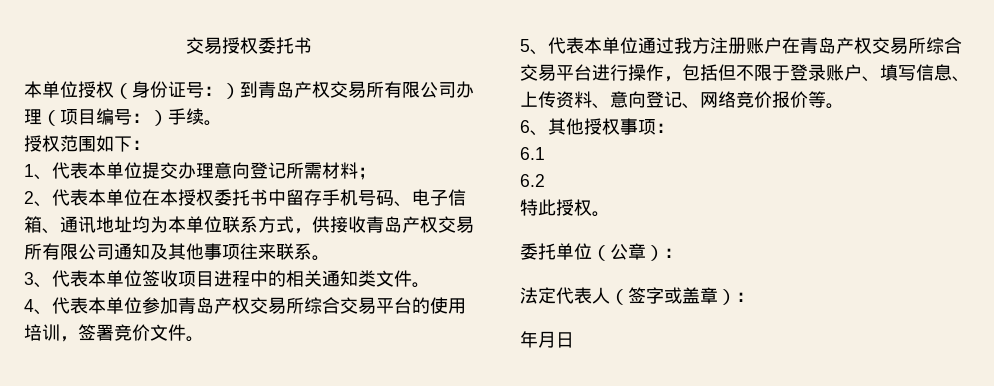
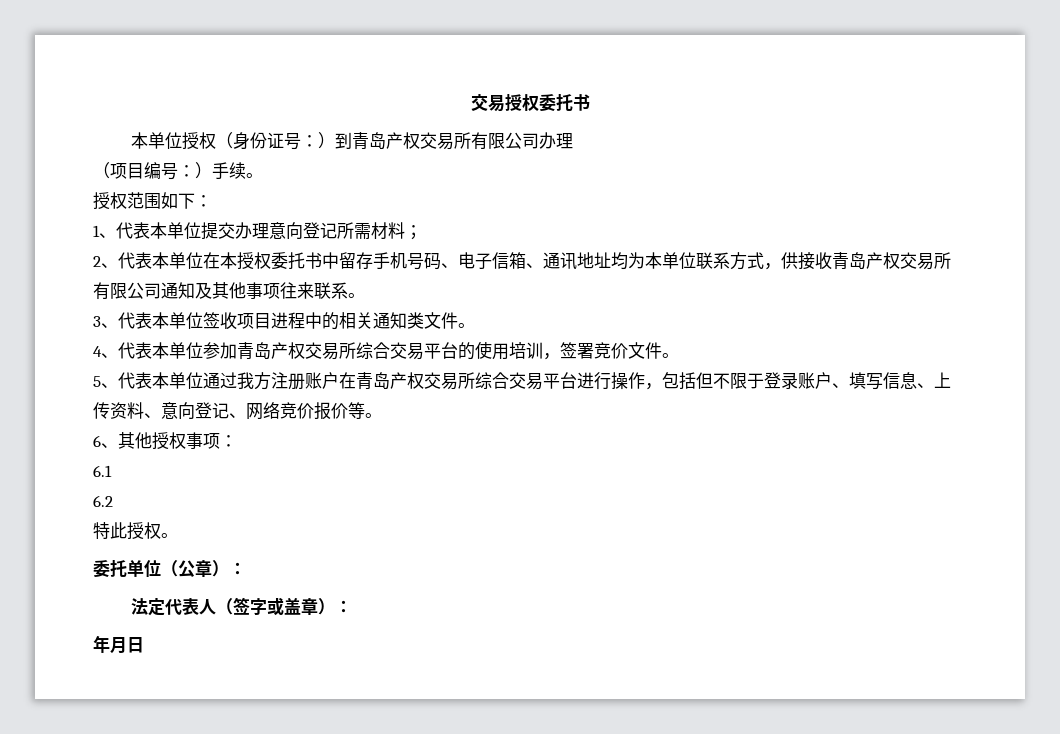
- 本单位授权（身份证号：）到青岛产权交易所有限公司办理（项目编号：）手续。
+ 本单位授权（身份证号：）到青岛产权交易所有限公司办理
+ （项目编号：）手续。

